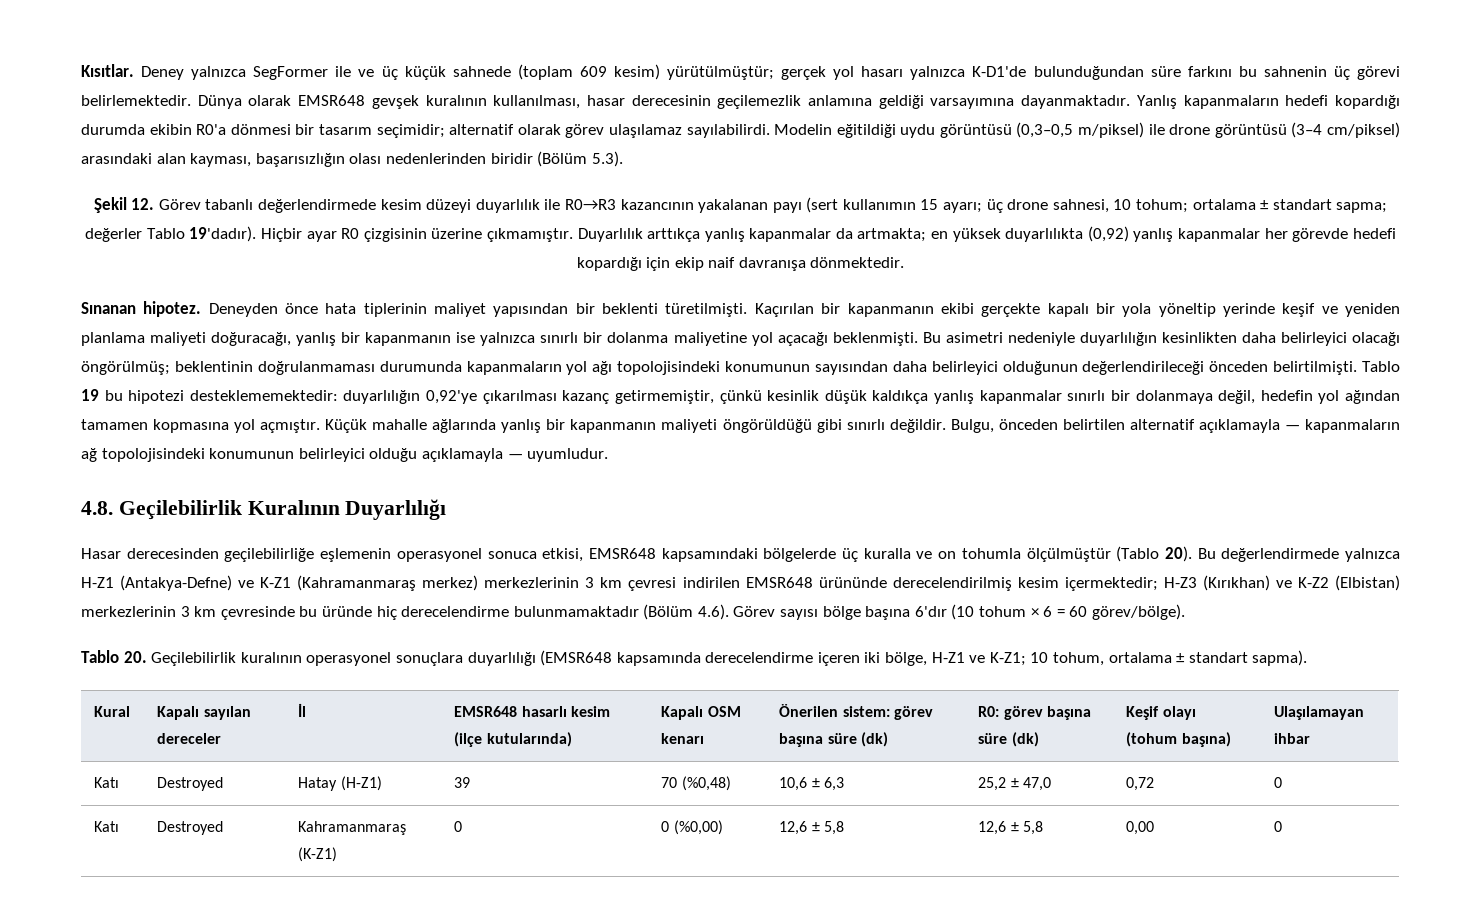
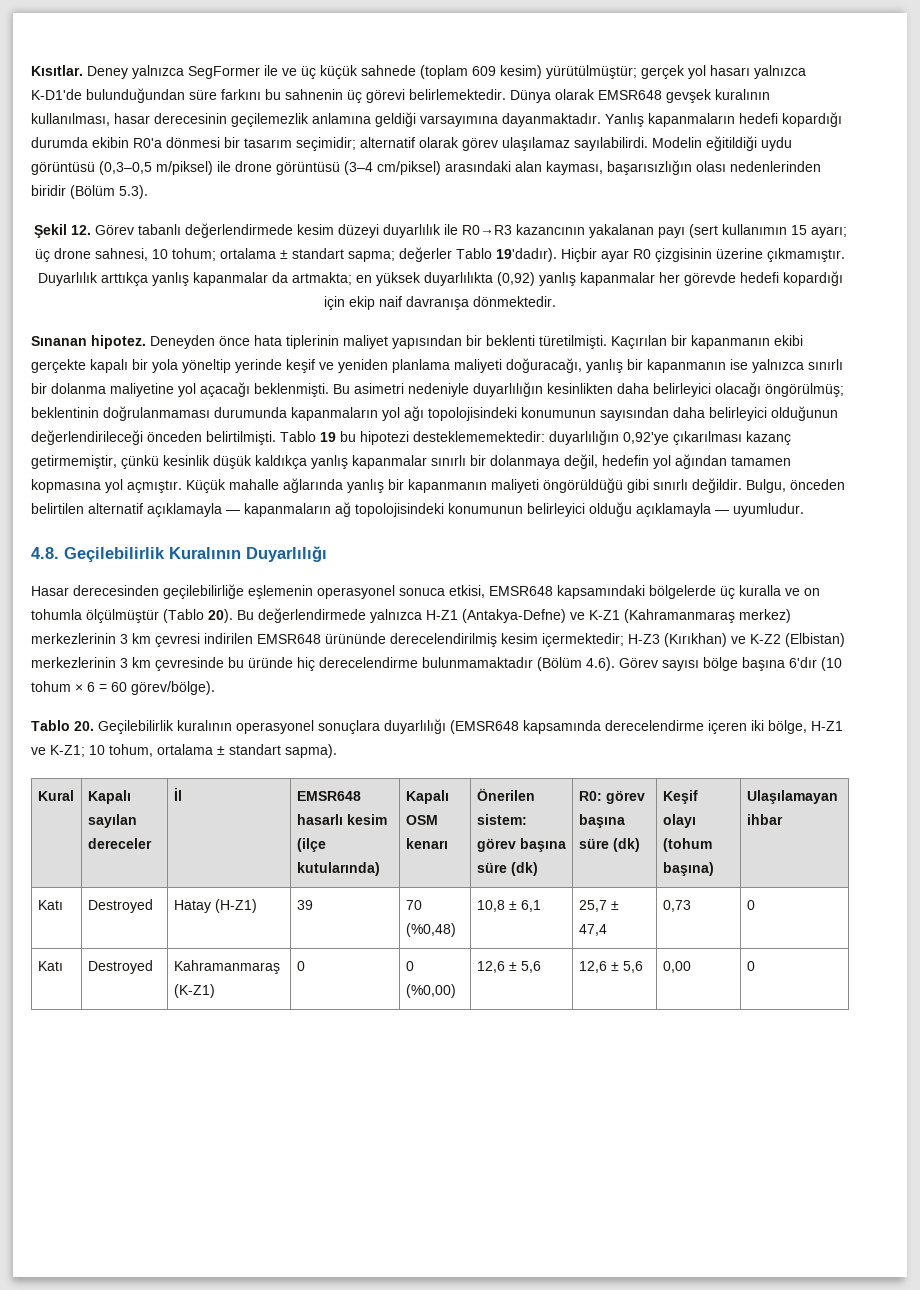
- Katı | Destroyed | Hatay (H-Z1) | 39 | 70 (%0,48) | 10,6 ± 6,3 | 25,2 ± 47,0 | 0,72 | 0
+ Katı | Destroyed | Hatay (H-Z1) | 39 | 70 (%0,48) | 10,8 ± 6,1 | 25,7 ± 47,4 | 0,73 | 0
- Katı | Destroyed | Kahramanmaraş (K-Z1) | 0 | 0 (%0,00) | 12,6 ± 5,8 | 12,6 ± 5,8 | 0,00 | 0
+ Katı | Destroyed | Kahramanmaraş (K-Z1) | 0 | 0 (%0,00) | 12,6 ± 5,6 | 12,6 ± 5,6 | 0,00 | 0

